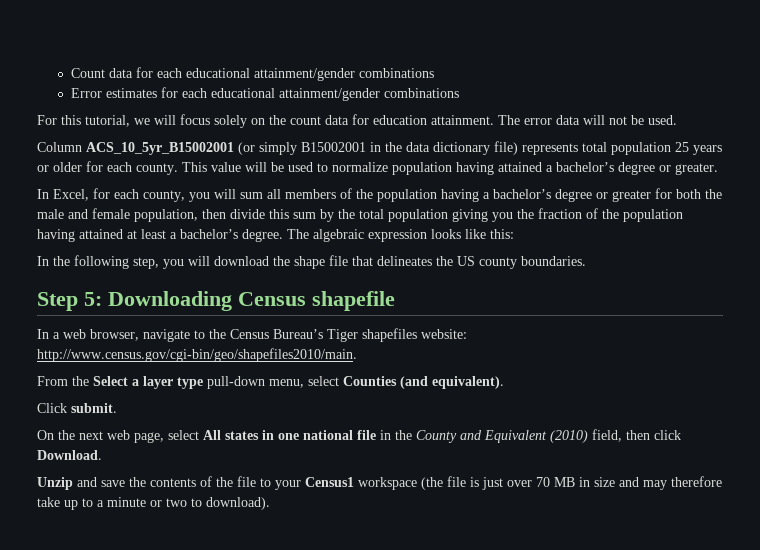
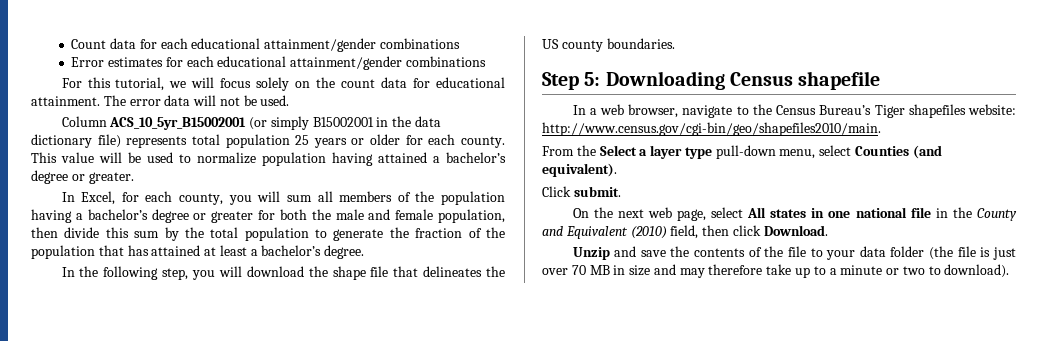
- For this tutorial, we will focus solely on the count data for education attainment.
+ For this tutorial, we will focus solely on the count data for educational attainment.
- In Excel, for each county, you will sum all members of the population having a bachelor’s degree or greater for both the male and female population, then divide this sum by the total population giving you the fraction of the population having attained at least a bachelor’s degree. The algebraic expression looks like this:
+ In Excel, for each county, you will sum all members of the population having a bachelor’s degree or greater for both the male and female population, then divide this sum by the total population to generate the fraction of the population that has attained at least a bachelor’s degree.
- Unzip and save the contents of the file to your Census1 workspace (the file is just over 70 MB in size and may therefore take up to a minute or two to download).
+ Unzip and save the contents of the file to your data folder (the file is just over 70 MB in size and may therefore take up to a minute or two to download).

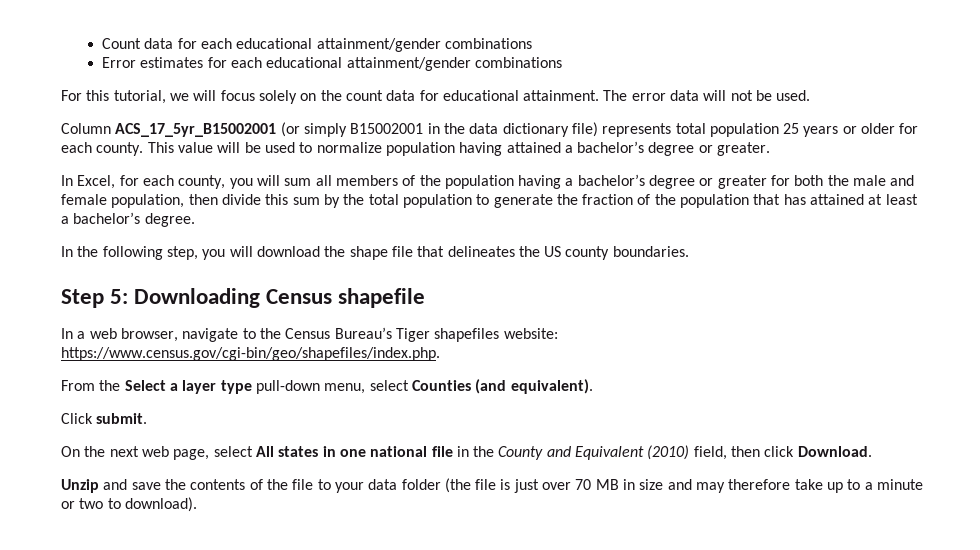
- Column ACS_10_5yr_B15002001 (or simply B15002001 in the data dictionary file) represents total population 25 years or older for each county.
+ Column ACS_17_5yr_B15002001 (or simply B15002001 in the data dictionary file) represents total population 25 years or older for each county.
- In a web browser, navigate to the Census Bureau’s Tiger shapefiles website: http://www.census.gov/cgi-bin/geo/shapefiles2010/main.
+ In a web browser, navigate to the Census Bureau’s Tiger shapefiles website: https://www.census.gov/cgi-bin/geo/shapefiles/index.php.

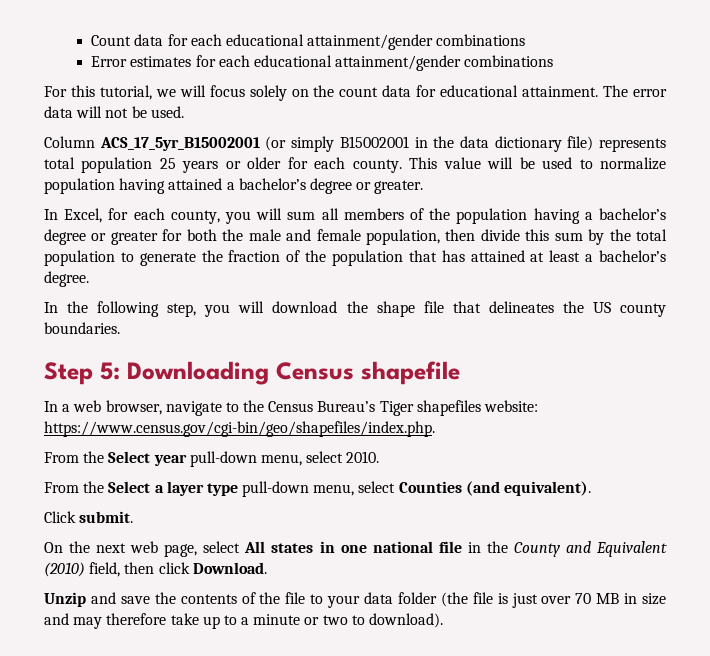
+ From the Select year pull-down menu, select 2010.

